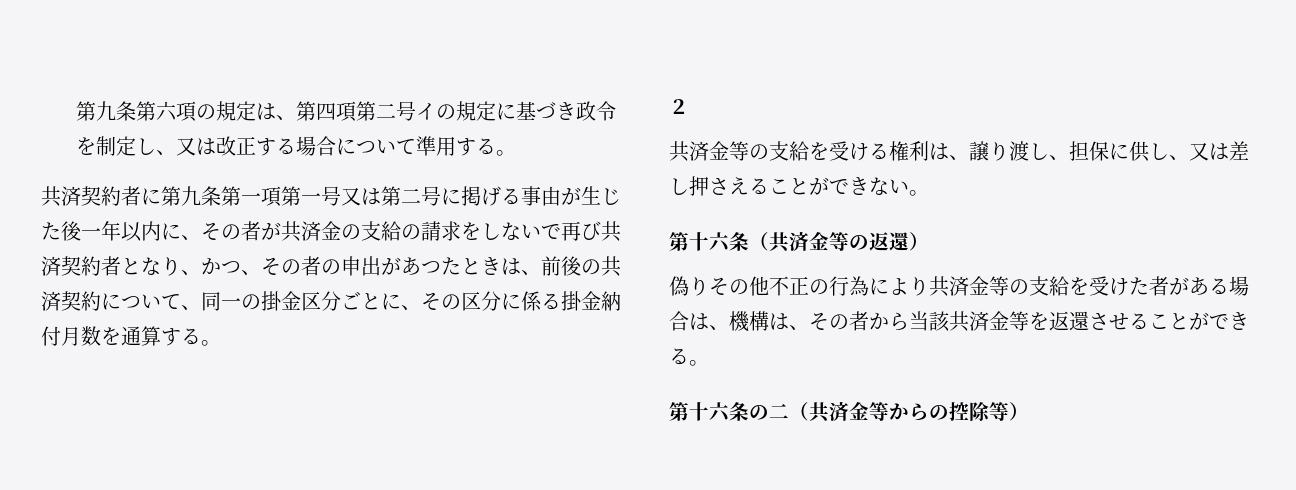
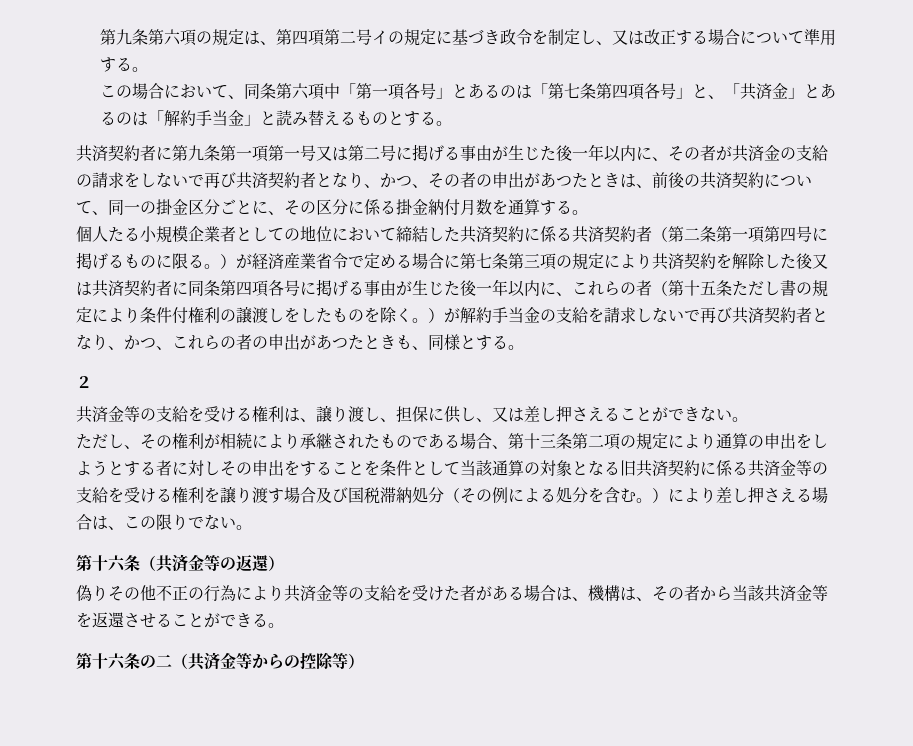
+ この場合において、同条第六項中「第一項各号」とあるのは「第七条第四項各号」と、「共済金」とあるのは「解約手当金」と読み替えるものとする。
+ 個人たる小規模企業者としての地位において締結した共済契約に係る共済契約者（第二条第一項第四号に掲げるものに限る。）が経済産業省令で定める場合に第七条第三項の規定により共済契約を解除した後又は共済契約者に同条第四項各号に掲げる事由が生じた後一年以内に、これらの者（第十五条ただし書の規定により条件付権利の譲渡しをしたものを除く。）が解約手当金の支給を請求しないで再び共済契約者となり、かつ、これらの者の申出があつたときも、同様とする。
+ ただし、その権利が相続により承継されたものである場合、第十三条第二項の規定により通算の申出をしようとする者に対しその申出をすることを条件として当該通算の対象となる旧共済契約に係る共済金等の支給を受ける権利を譲り渡す場合及び国税滞納処分（その例による処分を含む。）により差し押さえる場合は、この限りでない。

